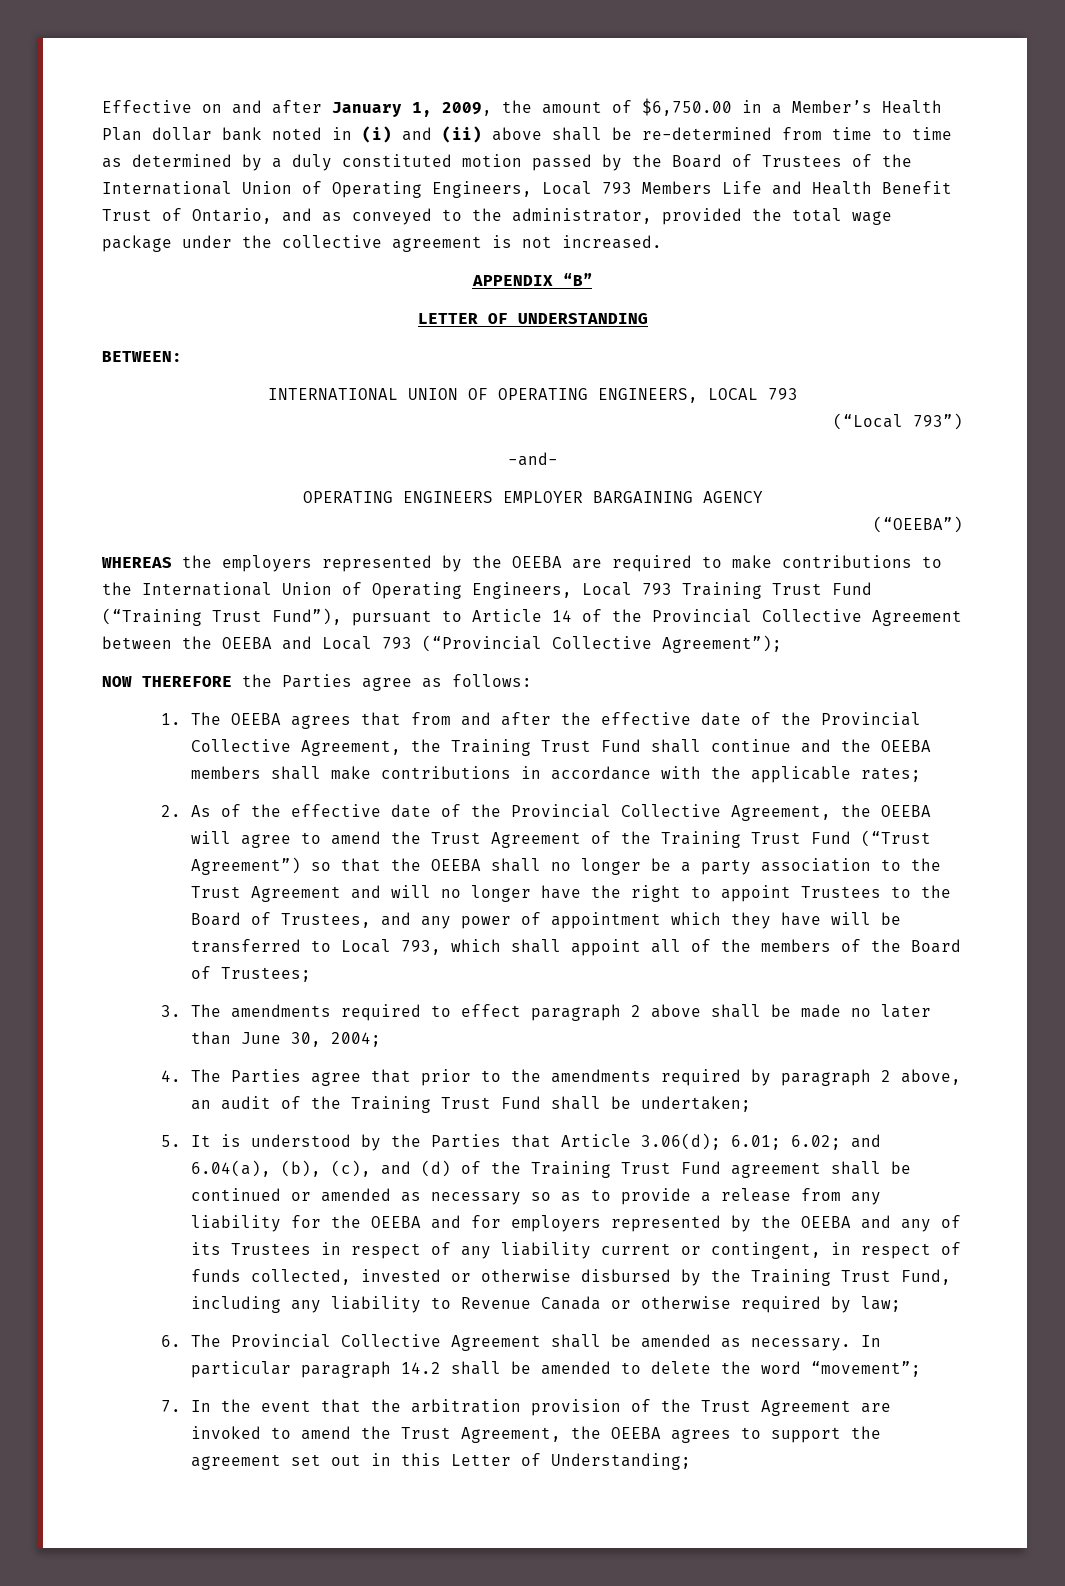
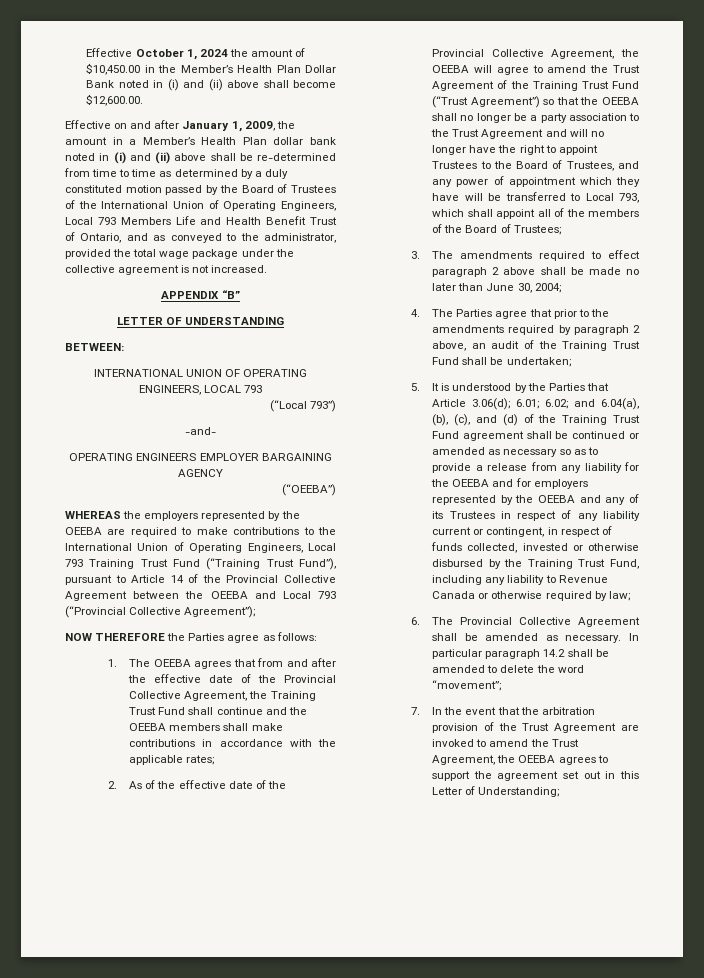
- Effective on and after January 1, 2009, the amount of $6,750.00 in a Member’s Health Plan dollar bank noted in (i) and (ii) above shall be re-determined from time to time as determined by a duly constituted motion passed by the Board of Trustees of the International Union of Operating Engineers, Local 793 Members Life and Health Benefit Trust of Ontario, and as conveyed to the administrator, provided the total wage package under the collective agreement is not increased.
+ Effective October 1, 2024 the amount of $10,450.00 in the Member’s Health Plan Dollar Bank noted in (i) and (ii) above shall become $12,600.00.
+ Effective on and after January 1, 2009, the amount in a Member’s Health Plan dollar bank noted in (i) and (ii) above shall be re-determined from time to time as determined by a duly constituted motion passed by the Board of Trustees of the International Union of Operating Engineers, Local 793 Members Life and Health Benefit Trust of Ontario, and as conveyed to the administrator, provided the total wage package under the collective agreement is not increased.

